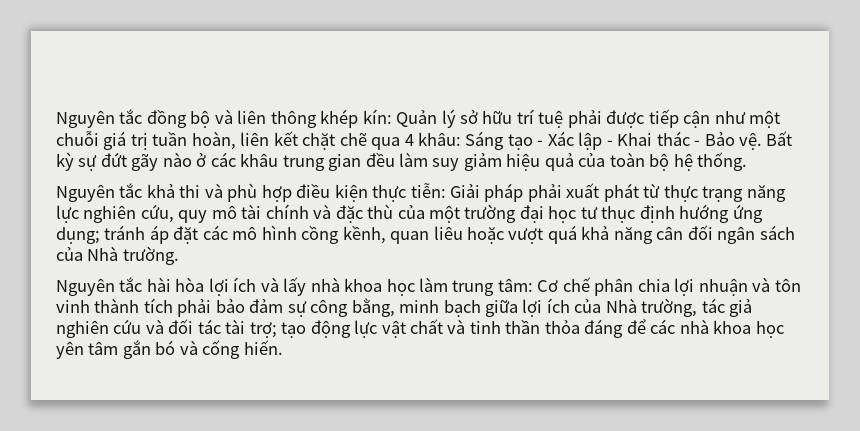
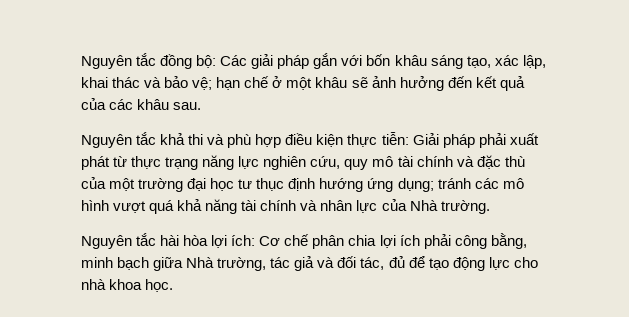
- Nguyên tắc đồng bộ và liên thông khép kín: Quản lý sở hữu trí tuệ phải được tiếp cận như một chuỗi giá trị tuần hoàn, liên kết chặt chẽ qua 4 khâu: Sáng tạo - Xác lập - Khai thác - Bảo vệ. Bất kỳ sự đứt gãy nào ở các khâu trung gian đều làm suy giảm hiệu quả của toàn bộ hệ thống.
+ Nguyên tắc đồng bộ: Các giải pháp gắn với bốn khâu sáng tạo, xác lập, khai thác và bảo vệ; hạn chế ở một khâu sẽ ảnh hưởng đến kết quả của các khâu sau.
- Nguyên tắc khả thi và phù hợp điều kiện thực tiễn: Giải pháp phải xuất phát từ thực trạng năng lực nghiên cứu, quy mô tài chính và đặc thù của một trường đại học tư thục định hướng ứng dụng; tránh áp đặt các mô hình cồng kềnh, quan liêu hoặc vượt quá khả năng cân đối ngân sách của Nhà trường.
+ Nguyên tắc khả thi và phù hợp điều kiện thực tiễn: Giải pháp phải xuất phát từ thực trạng năng lực nghiên cứu, quy mô tài chính và đặc thù của một trường đại học tư thục định hướng ứng dụng; tránh các mô hình vượt quá khả năng tài chính và nhân lực của Nhà trường.
- Nguyên tắc hài hòa lợi ích và lấy nhà khoa học làm trung tâm: Cơ chế phân chia lợi nhuận và tôn vinh thành tích phải bảo đảm sự công bằng, minh bạch giữa lợi ích của Nhà trường, tác giả nghiên cứu và đối tác tài trợ; tạo động lực vật chất và tinh thần thỏa đáng để các nhà khoa học yên tâm gắn bó và cống hiến.
+ Nguyên tắc hài hòa lợi ích: Cơ chế phân chia lợi ích phải công bằng, minh bạch giữa Nhà trường, tác giả và đối tác, đủ để tạo động lực cho nhà khoa học.

